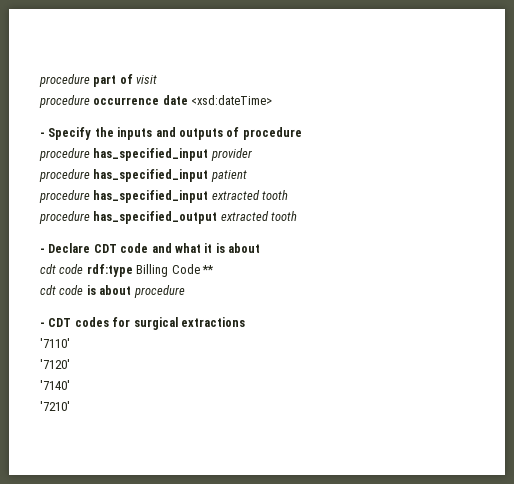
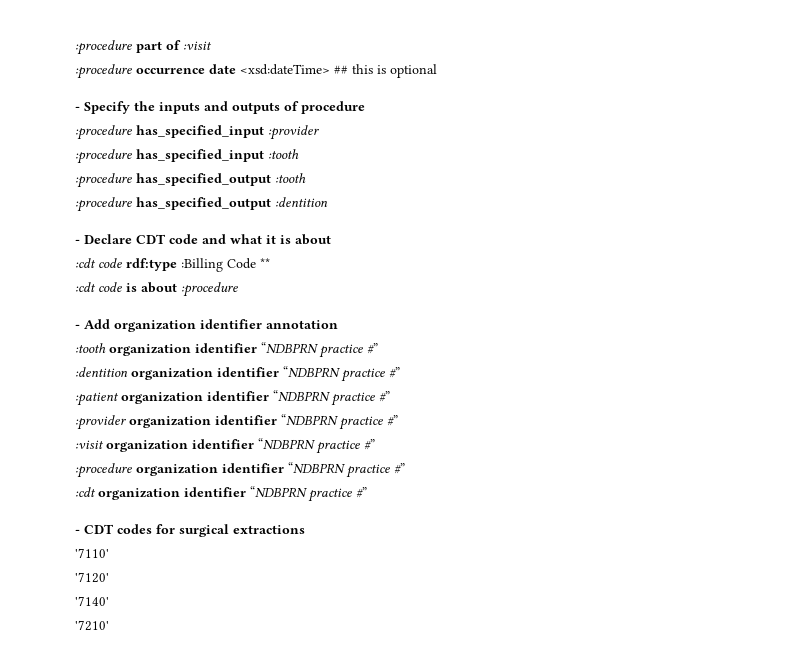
- procedure part of visit
- procedure occurrence date <xsd:dateTime>
+ :procedure part of :visit
+ :procedure occurrence date <xsd:dateTime> ## this is optional
- procedure has_specified_input provider
- procedure has_specified_input patient
- procedure has_specified_input extracted tooth
- procedure has_specified_output extracted tooth
+ :procedure has_specified_input :provider
+ :procedure has_specified_input :tooth
+ :procedure has_specified_output :tooth
+ :procedure has_specified_output :dentition
- cdt code rdf:type Billing Code **
+ :cdt code rdf:type :Billing Code **
- cdt code is about procedure
+ :cdt code is about :procedure
+ - Add organization identifier annotation
+ :tooth organization identifier “NDBPRN practice #”
+ :dentition organization identifier “NDBPRN practice #”
+ :patient organization identifier “NDBPRN practice #”
+ :provider organization identifier “NDBPRN practice #”
+ :visit organization identifier “NDBPRN practice #”
+ :procedure organization identifier “NDBPRN practice #”
+ :cdt organization identifier “NDBPRN practice #”

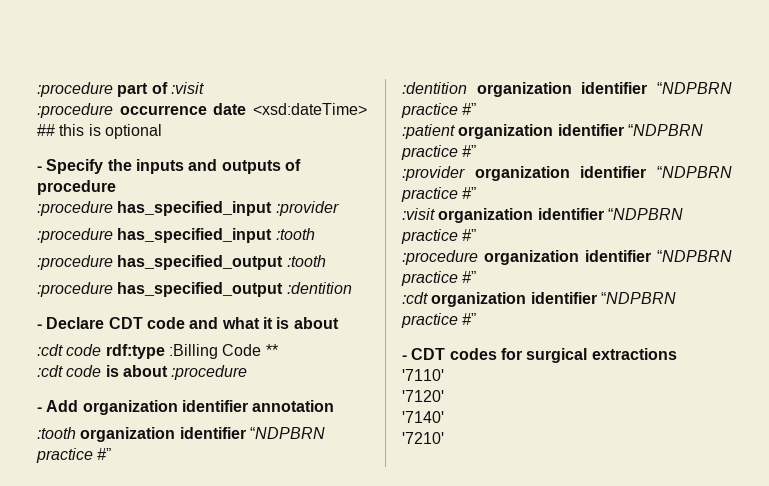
- :tooth organization identifier “NDBPRN practice #”
+ :tooth organization identifier “NDPBRN practice #”
- :dentition organization identifier “NDBPRN practice #”
+ :dentition organization identifier “NDPBRN practice #”
- :patient organization identifier “NDBPRN practice #”
+ :patient organization identifier “NDPBRN practice #”
- :provider organization identifier “NDBPRN practice #”
+ :provider organization identifier “NDPBRN practice #”
- :visit organization identifier “NDBPRN practice #”
+ :visit organization identifier “NDPBRN practice #”
- :procedure organization identifier “NDBPRN practice #”
+ :procedure organization identifier “NDPBRN practice #”
- :cdt organization identifier “NDBPRN practice #”
+ :cdt organization identifier “NDPBRN practice #”

